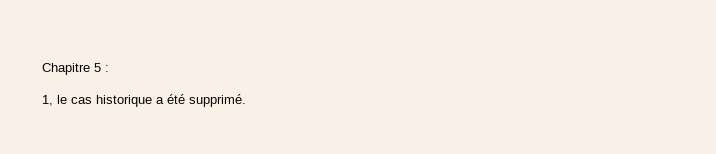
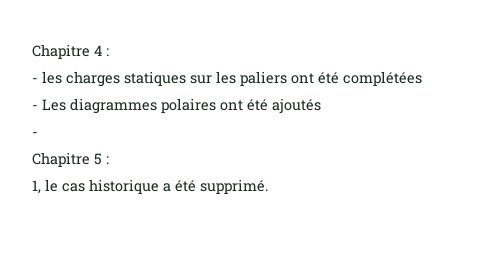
+ Chapitre 4 :
+ - les charges statiques sur les paliers ont été complétées
+ - Les diagrammes polaires ont été ajoutés
+ -

